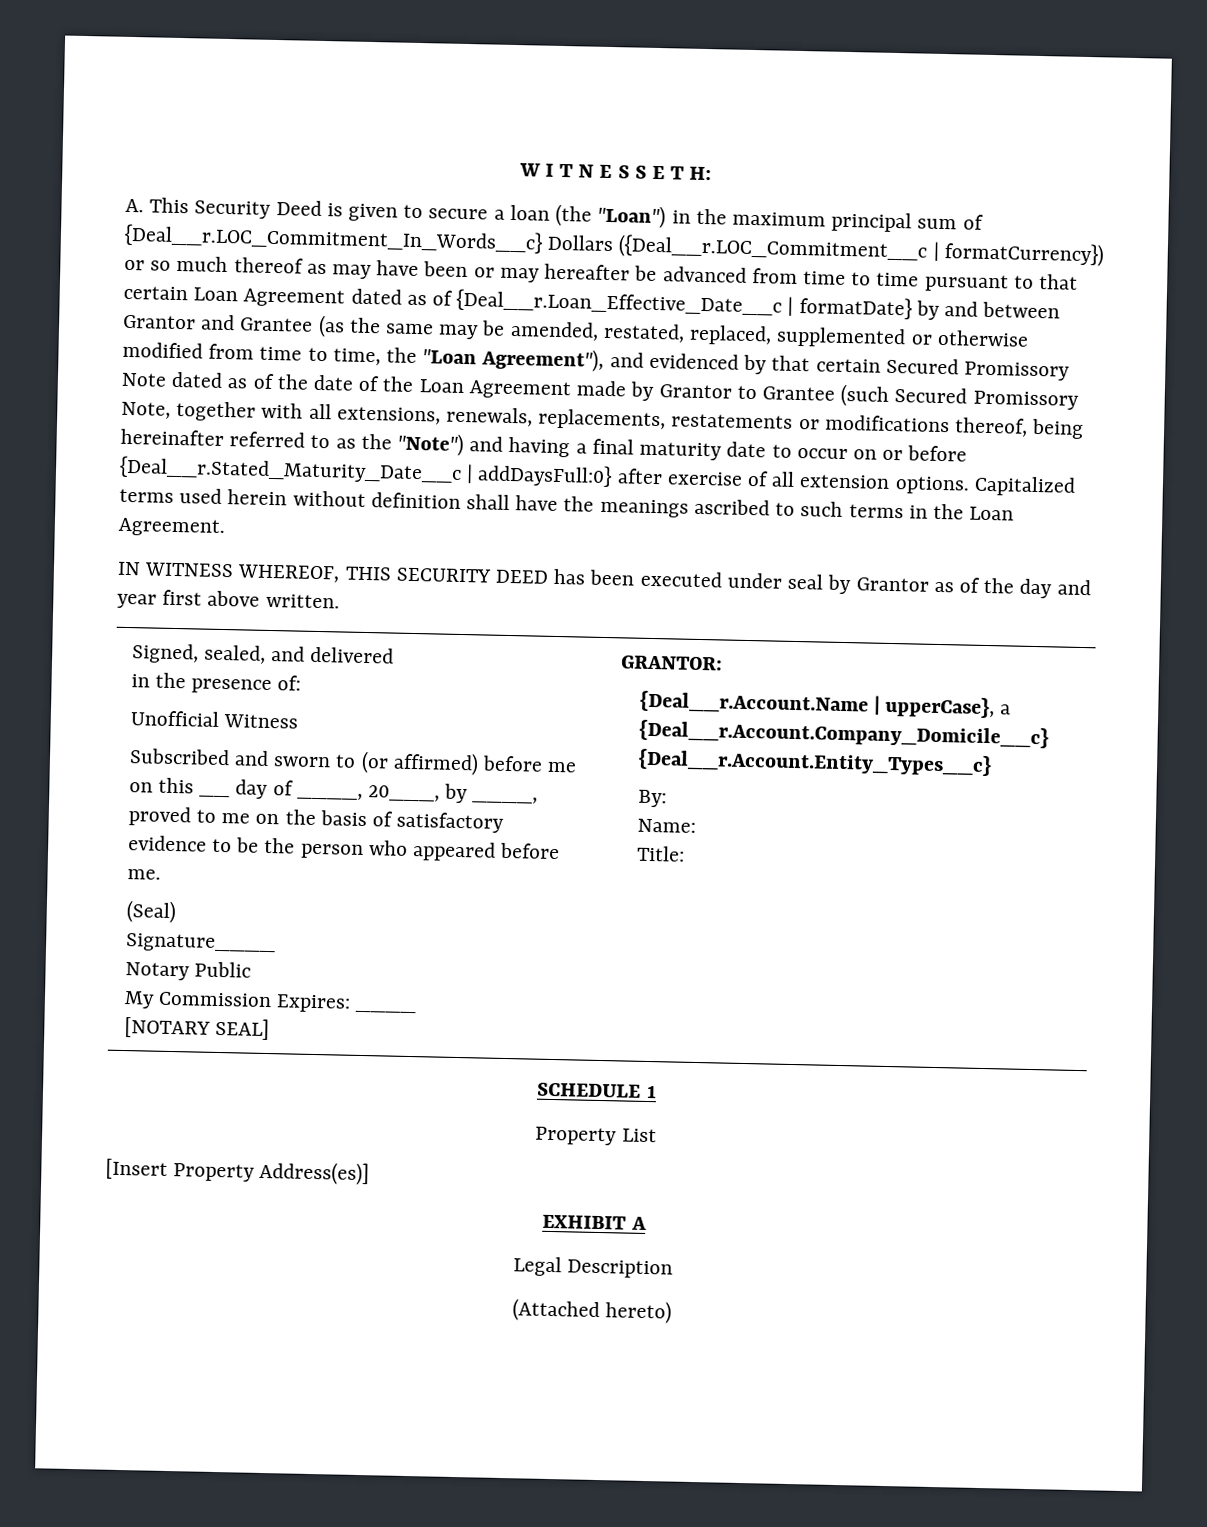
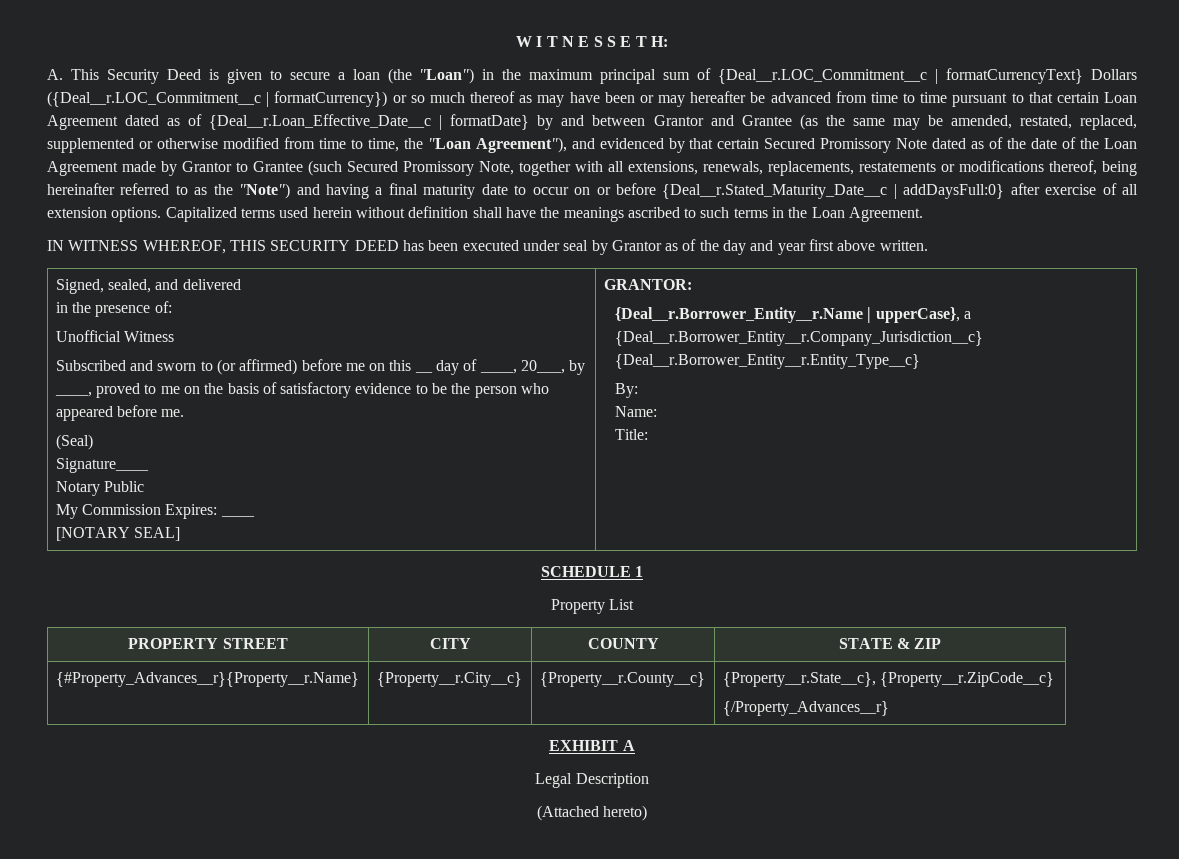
- A. This Security Deed is given to secure a loan (the "Loan") in the maximum principal sum of {Deal__r.LOC_Commitment_In_Words__c} Dollars ({Deal__r.LOC_Commitment__c | formatCurrency}) or so much thereof as may have been or may hereafter be advanced from time to time pursuant to that certain Loan Agreement dated as of {Deal__r.Loan_Effective_Date__c | formatDate} by and between Grantor and Grantee (as the same may be amended, restated, replaced, supplemented or otherwise modified from time to time, the "Loan Agreement"), and evidenced by that certain Secured Promissory Note dated as of the date of the Loan Agreement made by Grantor to Grantee (such Secured Promissory Note, together with all extensions, renewals, replacements, restatements or modifications thereof, being hereinafter referred to as the "Note") and having a final maturity date to occur on or before {Deal__r.Stated_Maturity_Date__c | addDaysFull:0} after exercise of all extension options.
+ A. This Security Deed is given to secure a loan (the "Loan") in the maximum principal sum of {Deal__r.LOC_Commitment__c | formatCurrencyText} Dollars ({Deal__r.LOC_Commitment__c | formatCurrency}) or so much thereof as may have been or may hereafter be advanced from time to time pursuant to that certain Loan Agreement dated as of {Deal__r.Loan_Effective_Date__c | formatDate} by and between Grantor and Grantee (as the same may be amended, restated, replaced, supplemented or otherwise modified from time to time, the "Loan Agreement"), and evidenced by that certain Secured Promissory Note dated as of the date of the Loan Agreement made by Grantor to Grantee (such Secured Promissory Note, together with all extensions, renewals, replacements, restatements or modifications thereof, being hereinafter referred to as the "Note") and having a final maturity date to occur on or before {Deal__r.Stated_Maturity_Date__c | addDaysFull:0} after exercise of all extension options.
- {Deal__r.Account.Name | upperCase}, a {Deal__r.Account.Company_Domicile__c} {Deal__r.Account.Entity_Types__c}
+ {Deal__r.Borrower_Entity__r.Name | upperCase}, a {Deal__r.Borrower_Entity__r.Company_Jurisdiction__c} {Deal__r.Borrower_Entity__r.Entity_Type__c}
- [Insert Property Address(es)]
+ PROPERTY STREET | CITY | COUNTY | STATE & ZIP
+ {#Property_Advances__r}{Property__r.Name} | {Property__r.City__c} | {Property__r.County__c} | {Property__r.State__c}, {Property__r.ZipCode__c}
+ {/Property_Advances__r}

